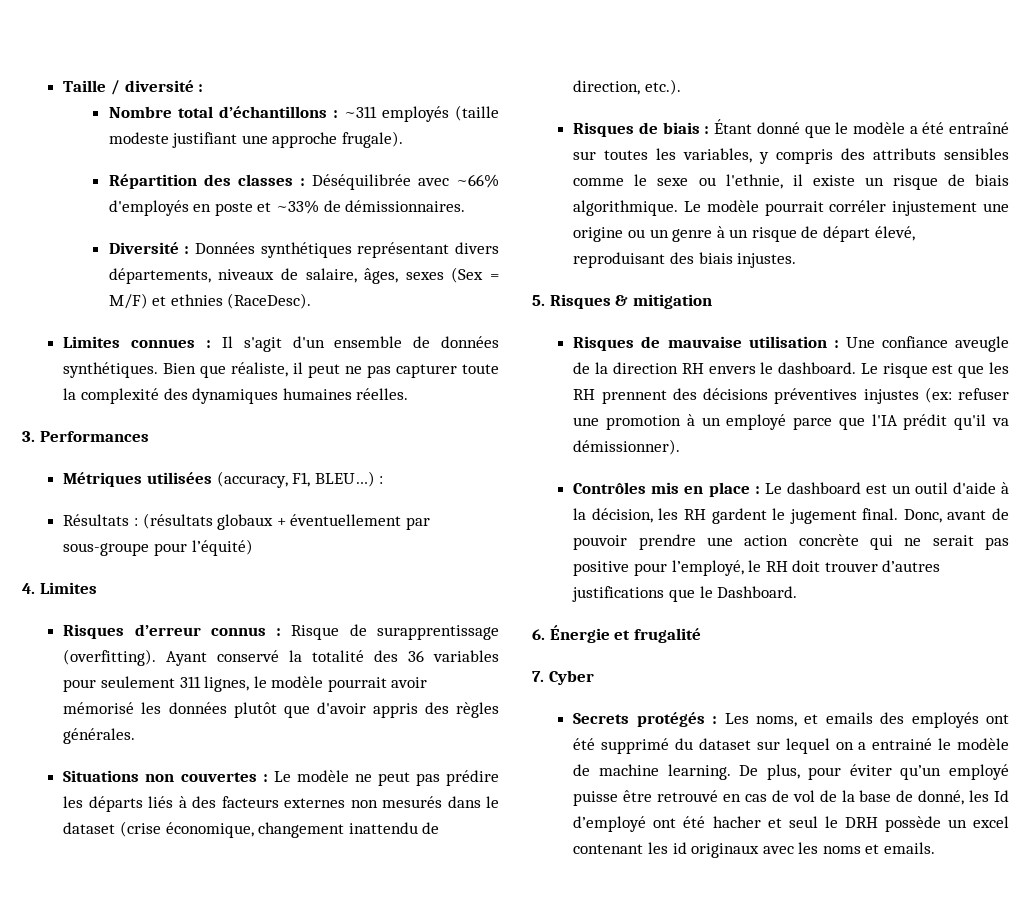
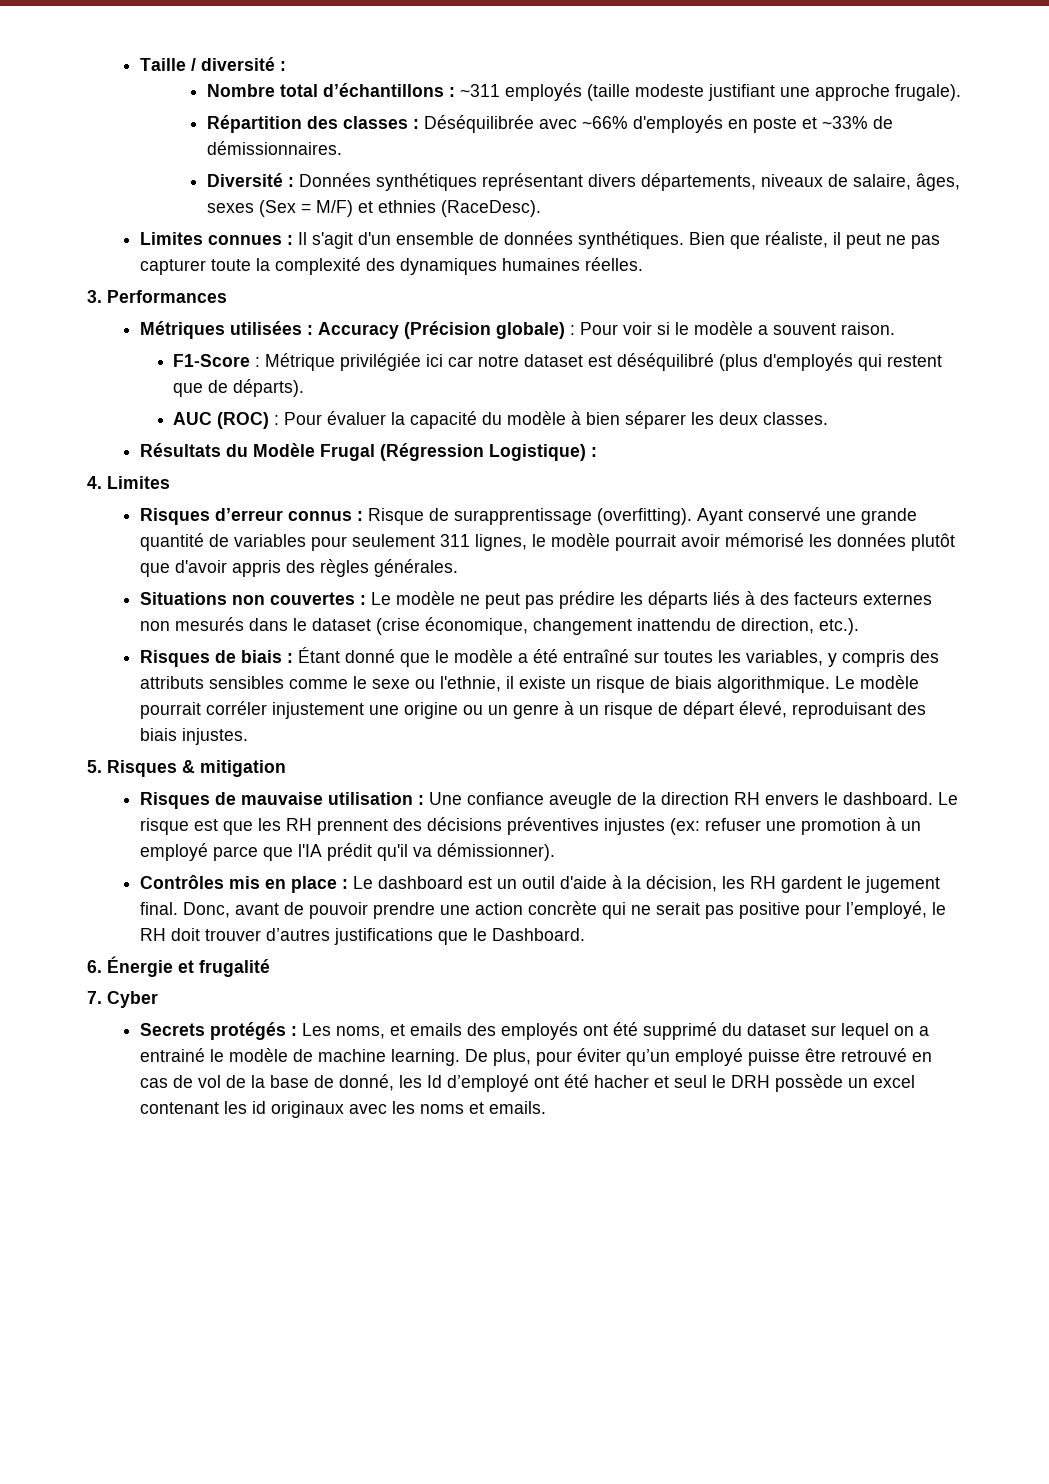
- Métriques utilisées (accuracy, F1, BLEU…) :
- Résultats : (résultats globaux + éventuellement par sous-groupe pour l’équité)
+ Métriques utilisées : Accuracy (Précision globale) : Pour voir si le modèle a souvent raison.
+ F1-Score : Métrique privilégiée ici car notre dataset est déséquilibré (plus d'employés qui restent que de départs).
+ AUC (ROC) : Pour évaluer la capacité du modèle à bien séparer les deux classes.
+ Résultats du Modèle Frugal (Régression Logistique) :
- Ayant conservé la totalité des 36 variables pour seulement 311 lignes, le modèle pourrait avoir mémorisé les données plutôt que d'avoir appris des règles générales.
+ Ayant conservé une grande quantité de variables pour seulement 311 lignes, le modèle pourrait avoir mémorisé les données plutôt que d'avoir appris des règles générales.

